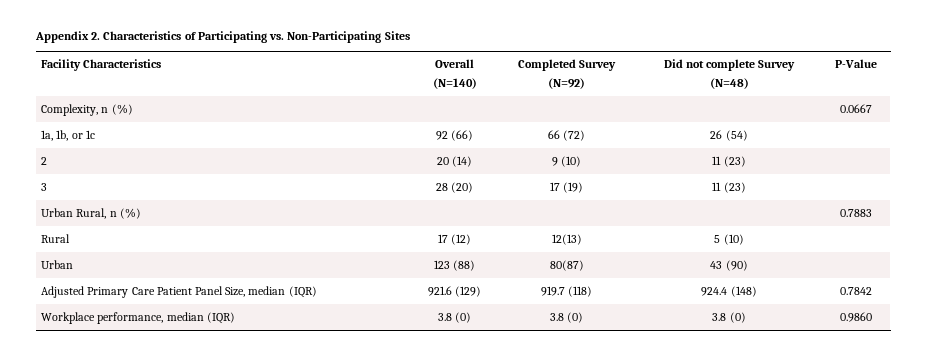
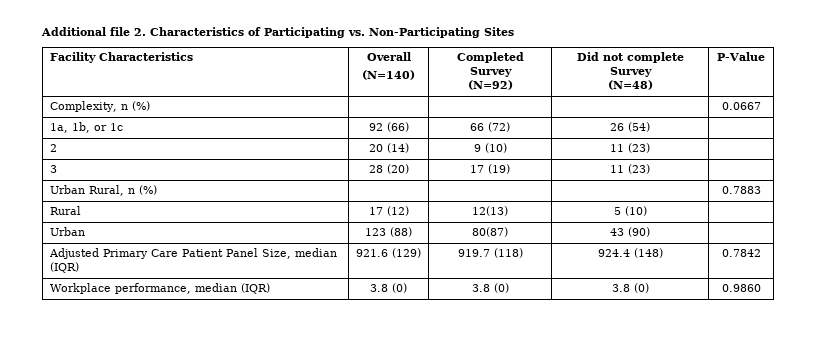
- Appendix 2. Characteristics of Participating vs. Non-Participating Sites
+ Additional file 2. Characteristics of Participating vs. Non-Participating Sites

